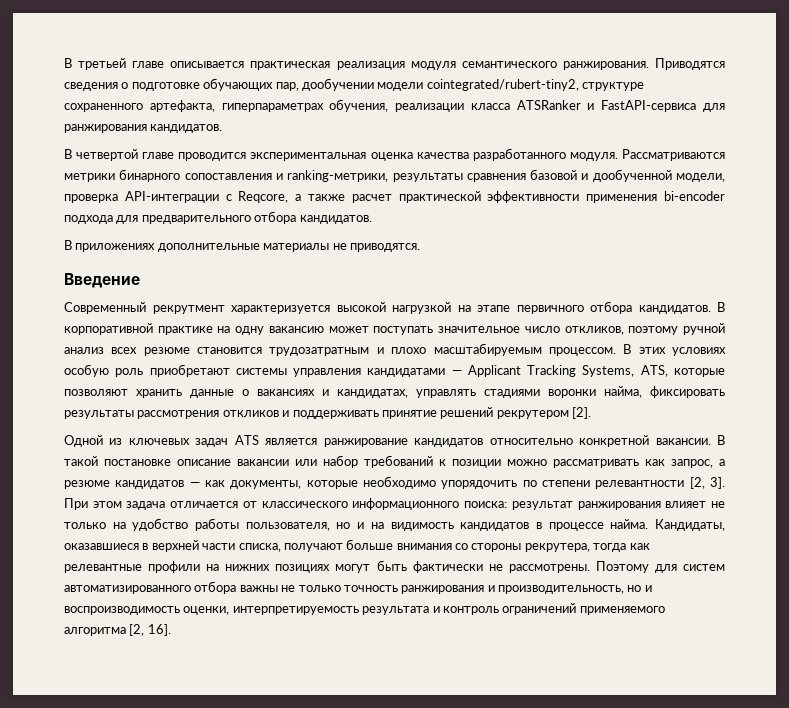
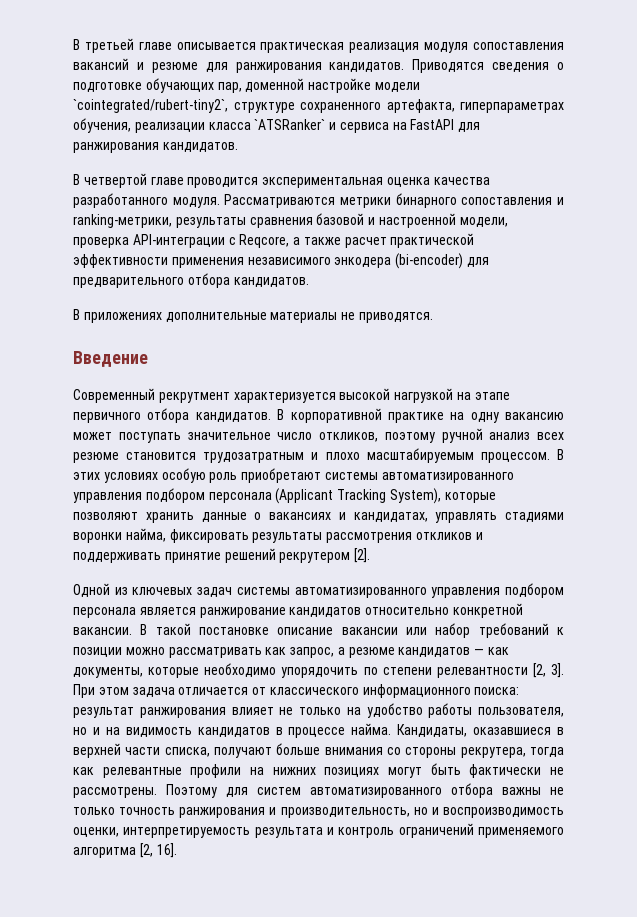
- В третьей главе описывается практическая реализация модуля семантического ранжирования.
+ В третьей главе описывается практическая реализация модуля сопоставления вакансий и резюме для ранжирования кандидатов.
- Приводятся сведения о подготовке обучающих пар, дообучении модели cointegrated/rubert-tiny2, структуре сохраненного артефакта, гиперпараметрах обучения, реализации класса ATSRanker и FastAPI-сервиса для ранжирования кандидатов.
+ Приводятся сведения о подготовке обучающих пар, доменной настройке модели `cointegrated/rubert-tiny2`, структуре сохраненного артефакта, гиперпараметрах обучения, реализации класса `ATSRanker` и сервиса на FastAPI для ранжирования кандидатов.
- Рассматриваются метрики бинарного сопоставления и ranking-метрики, результаты сравнения базовой и дообученной модели, проверка API-интеграции с Reqcore, а также расчет практической эффективности применения bi-encoder подхода для предварительного отбора кандидатов.
+ Рассматриваются метрики бинарного сопоставления и ranking-метрики, результаты сравнения базовой и настроенной модели, проверка API-интеграции с Reqcore, а также расчет практической эффективности применения независимого энкодера (bi-encoder) для предварительного отбора кандидатов.
- В этих условиях особую роль приобретают системы управления кандидатами — Applicant Tracking Systems, ATS, которые позволяют хранить данные о вакансиях и кандидатах, управлять стадиями воронки найма, фиксировать результаты рассмотрения откликов и поддерживать принятие решений рекрутером [2].
+ В этих условиях особую роль приобретают системы автоматизированного управления подбором персонала (Applicant Tracking System), которые позволяют хранить данные о вакансиях и кандидатах, управлять стадиями воронки найма, фиксировать результаты рассмотрения откликов и поддерживать принятие решений рекрутером [2].
- Одной из ключевых задач ATS является ранжирование кандидатов относительно конкретной вакансии.
+ Одной из ключевых задач системы автоматизированного управления подбором персонала является ранжирование кандидатов относительно конкретной вакансии.

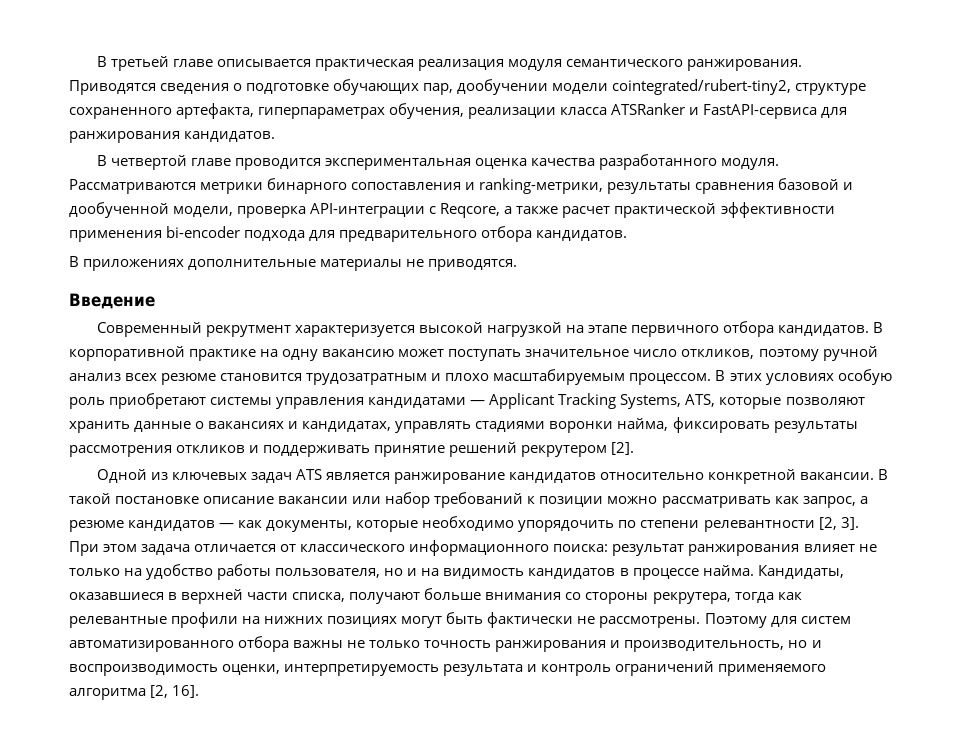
- В третьей главе описывается практическая реализация модуля сопоставления вакансий и резюме для ранжирования кандидатов.
+ В третьей главе описывается практическая реализация модуля семантического ранжирования.
- Приводятся сведения о подготовке обучающих пар, доменной настройке модели `cointegrated/rubert-tiny2`, структуре сохраненного артефакта, гиперпараметрах обучения, реализации класса `ATSRanker` и сервиса на FastAPI для ранжирования кандидатов.
+ Приводятся сведения о подготовке обучающих пар, дообучении модели cointegrated/rubert-tiny2, структуре сохраненного артефакта, гиперпараметрах обучения, реализации класса ATSRanker и FastAPI-сервиса для ранжирования кандидатов.
- Рассматриваются метрики бинарного сопоставления и ranking-метрики, результаты сравнения базовой и настроенной модели, проверка API-интеграции с Reqcore, а также расчет практической эффективности применения независимого энкодера (bi-encoder) для предварительного отбора кандидатов.
+ Рассматриваются метрики бинарного сопоставления и ranking-метрики, результаты сравнения базовой и дообученной модели, проверка API-интеграции с Reqcore, а также расчет практической эффективности применения bi-encoder подхода для предварительного отбора кандидатов.
- В этих условиях особую роль приобретают системы автоматизированного управления подбором персонала (Applicant Tracking System), которые позволяют хранить данные о вакансиях и кандидатах, управлять стадиями воронки найма, фиксировать результаты рассмотрения откликов и поддерживать принятие решений рекрутером [2].
+ В этих условиях особую роль приобретают системы управления кандидатами — Applicant Tracking Systems, ATS, которые позволяют хранить данные о вакансиях и кандидатах, управлять стадиями воронки найма, фиксировать результаты рассмотрения откликов и поддерживать принятие решений рекрутером [2].
- Одной из ключевых задач системы автоматизированного управления подбором персонала является ранжирование кандидатов относительно конкретной вакансии.
+ Одной из ключевых задач ATS является ранжирование кандидатов относительно конкретной вакансии.

